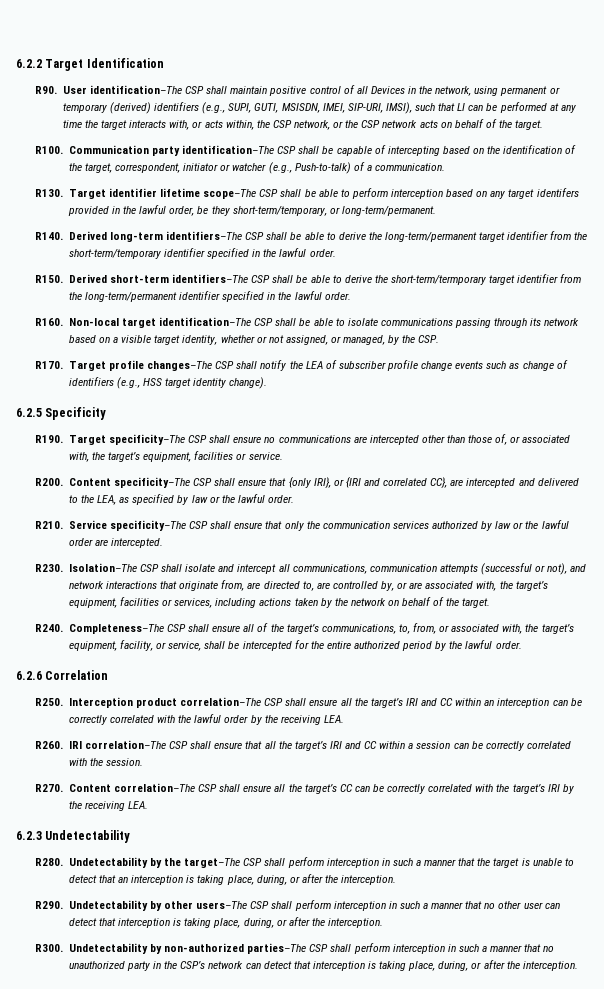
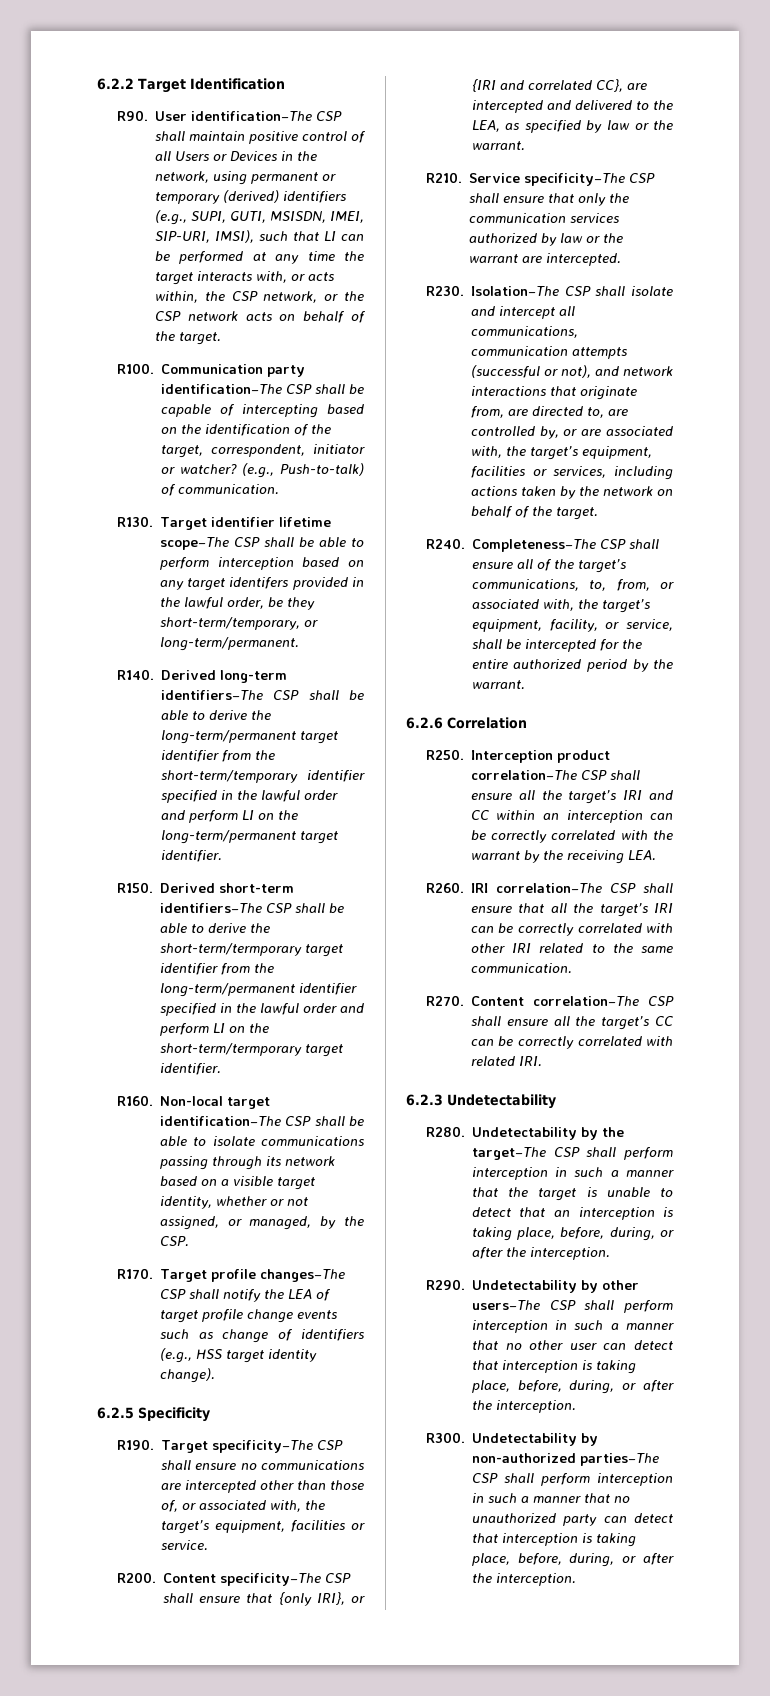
- R90. User identification–The CSP shall maintain positive control of all Devices in the network, using permanent or temporary (derived) identifiers (e.g., SUPI, GUTI, MSISDN, IMEI, SIP-URI, IMSI), such that LI can be performed at any time the target interacts with, or acts within, the CSP network, or the CSP network acts on behalf of the target.
+ R90. User identification–The CSP shall maintain positive control of all Users or Devices in the network, using permanent or temporary (derived) identifiers (e.g., SUPI, GUTI, MSISDN, IMEI, SIP-URI, IMSI), such that LI can be performed at any time the target interacts with, or acts within, the CSP network, or the CSP network acts on behalf of the target.
- Communication party identification–The CSP shall be capable of intercepting based on the identification of the target, correspondent, initiator or watcher (e.g., Push-to-talk) of a communication.
+ Communication party identification–The CSP shall be capable of intercepting based on the identification of the target, correspondent, initiator or watcher? (e.g., Push-to-talk) of communication.
- Derived long-term identifiers–The CSP shall be able to derive the long-term/permanent target identifier from the short-term/temporary identifier specified in the lawful order.
+ Derived long-term identifiers–The CSP shall be able to derive the long-term/permanent target identifier from the short-term/temporary identifier specified in the lawful order and perform LI on the long-term/permanent target identifier.
- Derived short-term identifiers–The CSP shall be able to derive the short-term/termporary target identifier from the long-term/permanent identifier specified in the lawful order.
+ Derived short-term identifiers–The CSP shall be able to derive the short-term/termporary target identifier from the long-term/permanent identifier specified in the lawful order and perform LI on the short-term/termporary target identifier.
- Target profile changes–The CSP shall notify the LEA of subscriber profile change events such as change of identifiers (e.g., HSS target identity change).
+ Target profile changes–The CSP shall notify the LEA of target profile change events such as change of identifiers (e.g., HSS target identity change).
- Content specificity–The CSP shall ensure that {only IRI}, or {IRI and correlated CC}, are intercepted and delivered to the LEA, as specified by law or the lawful order.
+ Content specificity–The CSP shall ensure that {only IRI}, or {IRI and correlated CC}, are intercepted and delivered to the LEA, as specified by law or the warrant.
- Service specificity–The CSP shall ensure that only the communication services authorized by law or the lawful order are intercepted.
+ Service specificity–The CSP shall ensure that only the communication services authorized by law or the warrant are intercepted.
- Completeness–The CSP shall ensure all of the target’s communications, to, from, or associated with, the target’s equipment, facility, or service, shall be intercepted for the entire authorized period by the lawful order.
+ Completeness–The CSP shall ensure all of the target’s communications, to, from, or associated with, the target’s equipment, facility, or service, shall be intercepted for the entire authorized period by the warrant.
- Interception product correlation–The CSP shall ensure all the target’s IRI and CC within an interception can be correctly correlated with the lawful order by the receiving LEA.
+ Interception product correlation–The CSP shall ensure all the target’s IRI and CC within an interception can be correctly correlated with the warrant by the receiving LEA.
- IRI correlation–The CSP shall ensure that all the target’s IRI and CC within a session can be correctly correlated with the session.
+ IRI correlation–The CSP shall ensure that all the target’s IRI can be correctly correlated with other IRI related to the same communication.
- Content correlation–The CSP shall ensure all the target’s CC can be correctly correlated with the target’s IRI by the receiving LEA.
+ Content correlation–The CSP shall ensure all the target’s CC can be correctly correlated with related IRI.
- Undetectability by the target–The CSP shall perform interception in such a manner that the target is unable to detect that an interception is taking place, during, or after the interception.
+ Undetectability by the target–The CSP shall perform interception in such a manner that the target is unable to detect that an interception is taking place, before, during, or after the interception.
- Undetectability by other users–The CSP shall perform interception in such a manner that no other user can detect that interception is taking place, during, or after the interception.
+ Undetectability by other users–The CSP shall perform interception in such a manner that no other user can detect that interception is taking place, before, during, or after the interception.
- Undetectability by non-authorized parties–The CSP shall perform interception in such a manner that no unauthorized party in the CSP’s network can detect that interception is taking place, during, or after the interception.
+ Undetectability by non-authorized parties–The CSP shall perform interception in such a manner that no unauthorized party can detect that interception is taking place, before, during, or after the interception.

